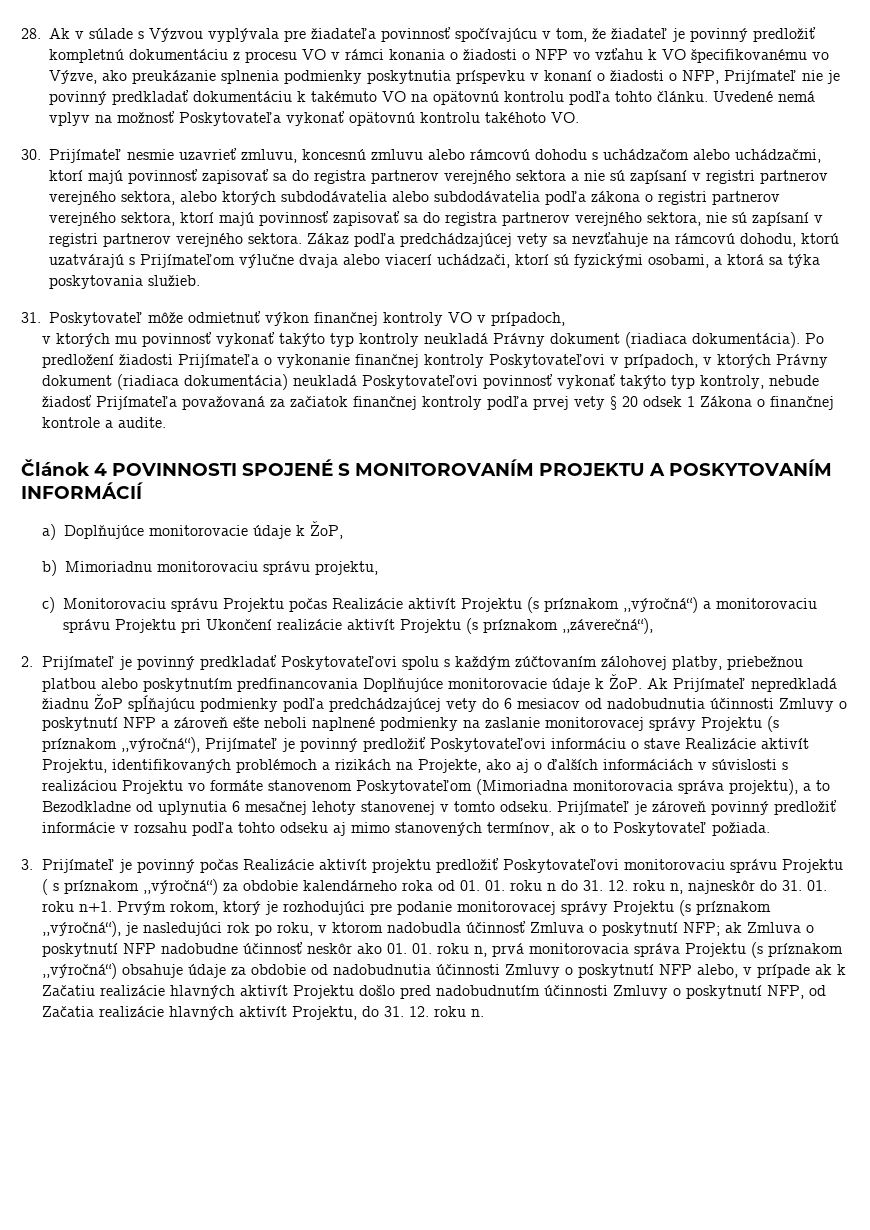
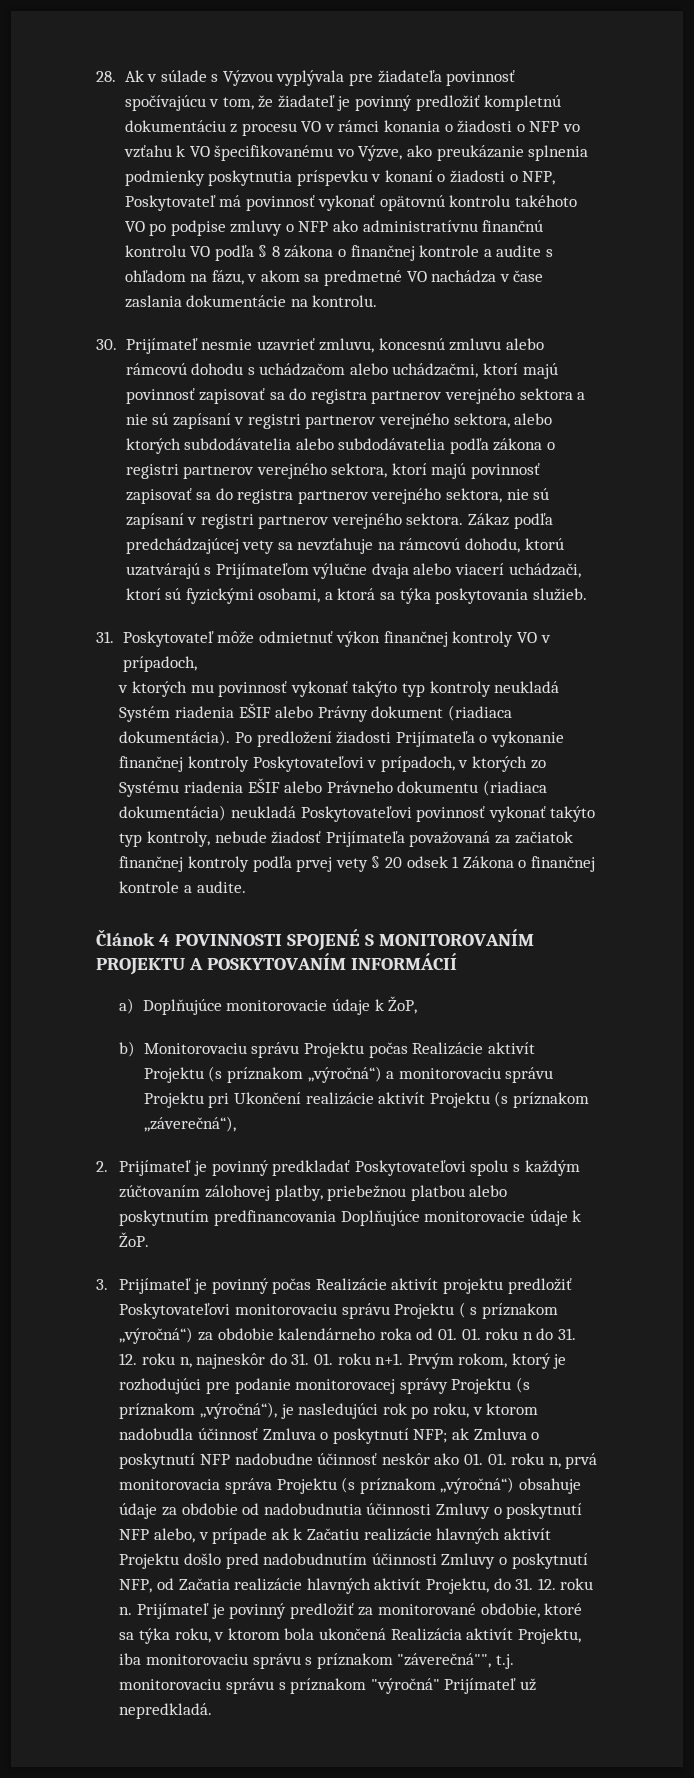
- 28. Ak v súlade s Výzvou vyplývala pre žiadateľa povinnosť spočívajúcu v tom, že žiadateľ je povinný predložiť kompletnú dokumentáciu z procesu VO v rámci konania o žiadosti o NFP vo vzťahu k VO špecifikovanému vo Výzve, ako preukázanie splnenia podmienky poskytnutia príspevku v konaní o žiadosti o NFP, Prijímateľ nie je povinný predkladať dokumentáciu k takémuto VO na opätovnú kontrolu podľa tohto článku. Uvedené nemá vplyv na možnosť Poskytovateľa vykonať opätovnú kontrolu takéhoto VO.
+ 28. Ak v súlade s Výzvou vyplývala pre žiadateľa povinnosť spočívajúcu v tom, že žiadateľ je povinný predložiť kompletnú dokumentáciu z procesu VO v rámci konania o žiadosti o NFP vo vzťahu k VO špecifikovanému vo Výzve, ako preukázanie splnenia podmienky poskytnutia príspevku v konaní o žiadosti o NFP, Poskytovateľ má povinnosť vykonať opätovnú kontrolu takéhoto VO po podpise zmluvy o NFP ako administratívnu finančnú kontrolu VO podľa § 8 zákona o finančnej kontrole a audite s ohľadom na fázu, v akom sa predmetné VO nachádza v čase zaslania dokumentácie na kontrolu.
- v ktorých mu povinnosť vykonať takýto typ kontroly neukladá Právny dokument (riadiaca dokumentácia).
+ v ktorých mu povinnosť vykonať takýto typ kontroly neukladá Systém riadenia EŠIF alebo Právny dokument (riadiaca dokumentácia).
- Po predložení žiadosti Prijímateľa o vykonanie finančnej kontroly Poskytovateľovi v prípadoch, v ktorých Právny dokument (riadiaca dokumentácia) neukladá Poskytovateľovi povinnosť vykonať takýto typ kontroly, nebude žiadosť Prijímateľa považovaná za začiatok finančnej kontroly podľa prvej vety § 20 odsek 1 Zákona o finančnej kontrole a audite.
+ Po predložení žiadosti Prijímateľa o vykonanie finančnej kontroly Poskytovateľovi v prípadoch, v ktorých zo Systému riadenia EŠIF alebo Právneho dokumentu (riadiaca dokumentácia) neukladá Poskytovateľovi povinnosť vykonať takýto typ kontroly, nebude žiadosť Prijímateľa považovaná za začiatok finančnej kontroly podľa prvej vety § 20 odsek 1 Zákona o finančnej kontrole a audite.
- b) Mimoriadnu monitorovaciu správu projektu,
- c) Monitorovaciu správu Projektu počas Realizácie aktivít Projektu (s príznakom ,,výročná“) a monitorovaciu správu Projektu pri Ukončení realizácie aktivít Projektu (s príznakom ,,záverečná“),
+ b) Monitorovaciu správu Projektu počas Realizácie aktivít Projektu (s príznakom ,,výročná“) a monitorovaciu správu Projektu pri Ukončení realizácie aktivít Projektu (s príznakom ,,záverečná“),
- 2. Prijímateľ je povinný predkladať Poskytovateľovi spolu s každým zúčtovaním zálohovej platby, priebežnou platbou alebo poskytnutím predfinancovania Doplňujúce monitorovacie údaje k ŽoP. Ak Prijímateľ nepredkladá žiadnu ŽoP spĺňajúcu podmienky podľa predchádzajúcej vety do 6 mesiacov od nadobudnutia účinnosti Zmluvy o poskytnutí NFP a zároveň ešte neboli naplnené podmienky na zaslanie monitorovacej správy Projektu (s príznakom ,,výročná“), Prijímateľ je povinný predložiť Poskytovateľovi informáciu o stave Realizácie aktivít Projektu, identifikovaných problémoch a rizikách na Projekte, ako aj o ďalších informáciách v súvislosti s realizáciou Projektu vo formáte stanovenom Poskytovateľom (Mimoriadna monitorovacia správa projektu), a to Bezodkladne od uplynutia 6 mesačnej lehoty stanovenej v tomto odseku. Prijímateľ je zároveň povinný predložiť informácie v rozsahu podľa tohto odseku aj mimo stanovených termínov, ak o to Poskytovateľ požiada.
+ 2. Prijímateľ je povinný predkladať Poskytovateľovi spolu s každým zúčtovaním zálohovej platby, priebežnou platbou alebo poskytnutím predfinancovania Doplňujúce monitorovacie údaje k ŽoP.
+ Prijímateľ je povinný predložiť za monitorované obdobie, ktoré sa týka roku, v ktorom bola ukončená Realizácia aktivít Projektu, iba monitorovaciu správu s príznakom "záverečná"", t.j. monitorovaciu správu s príznakom "výročná" Prijímateľ už nepredkladá.

